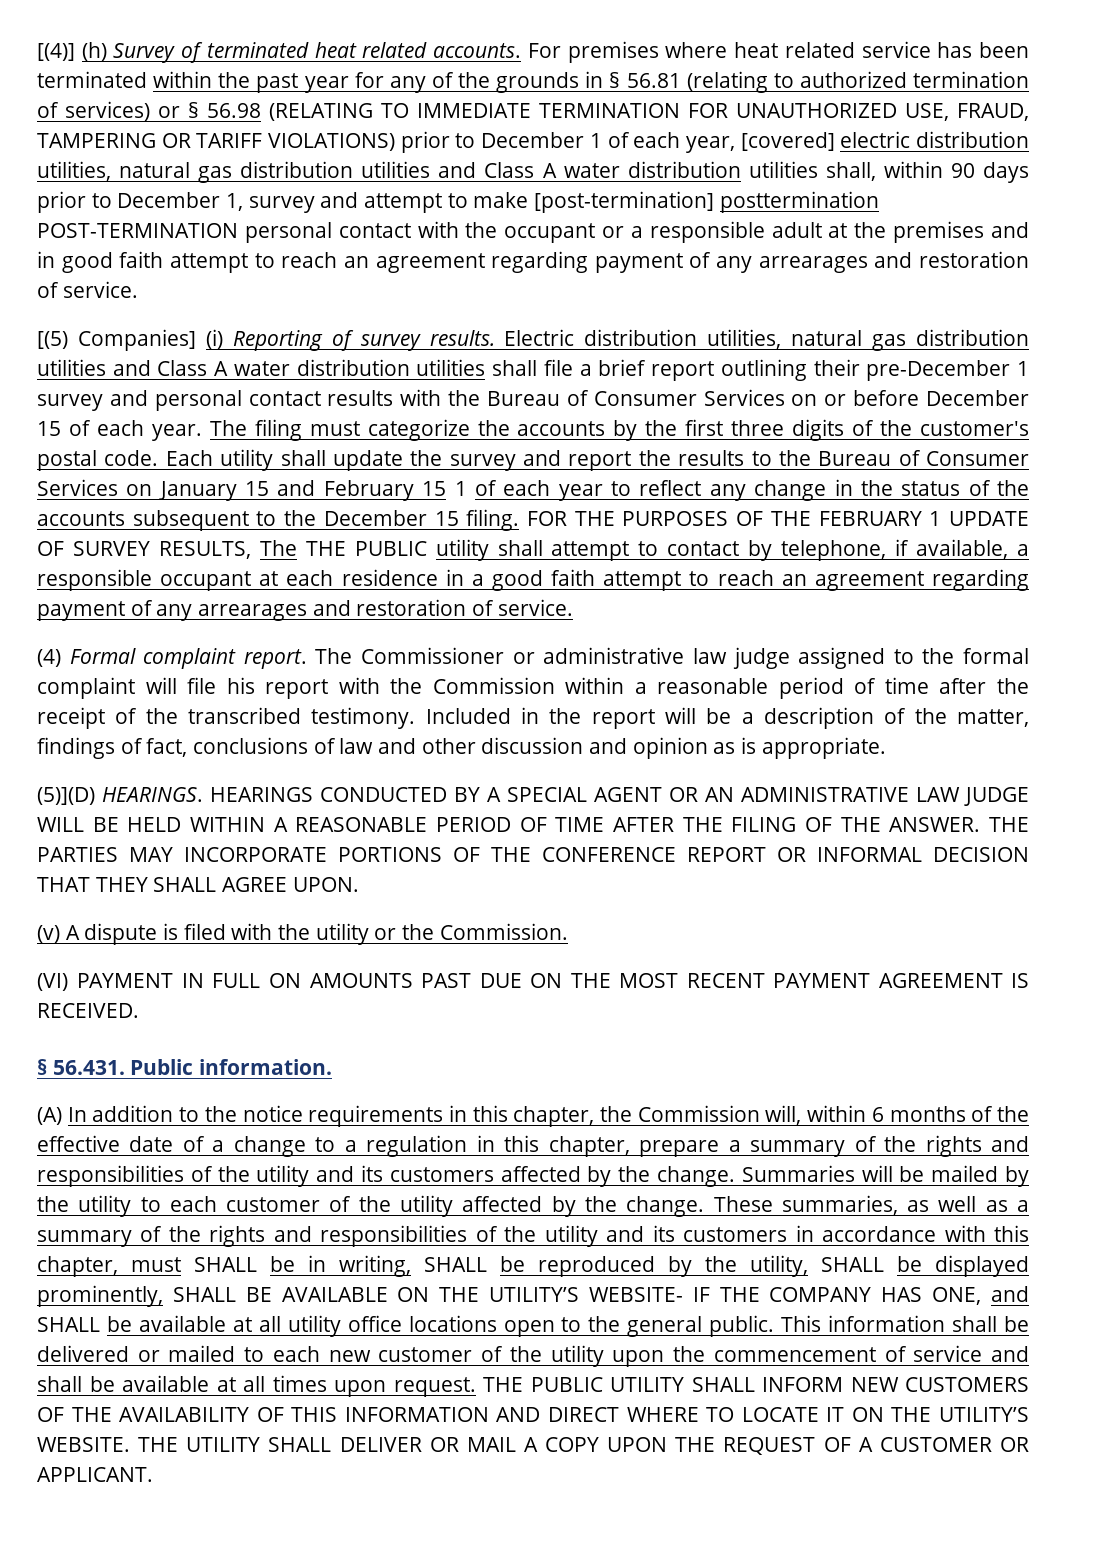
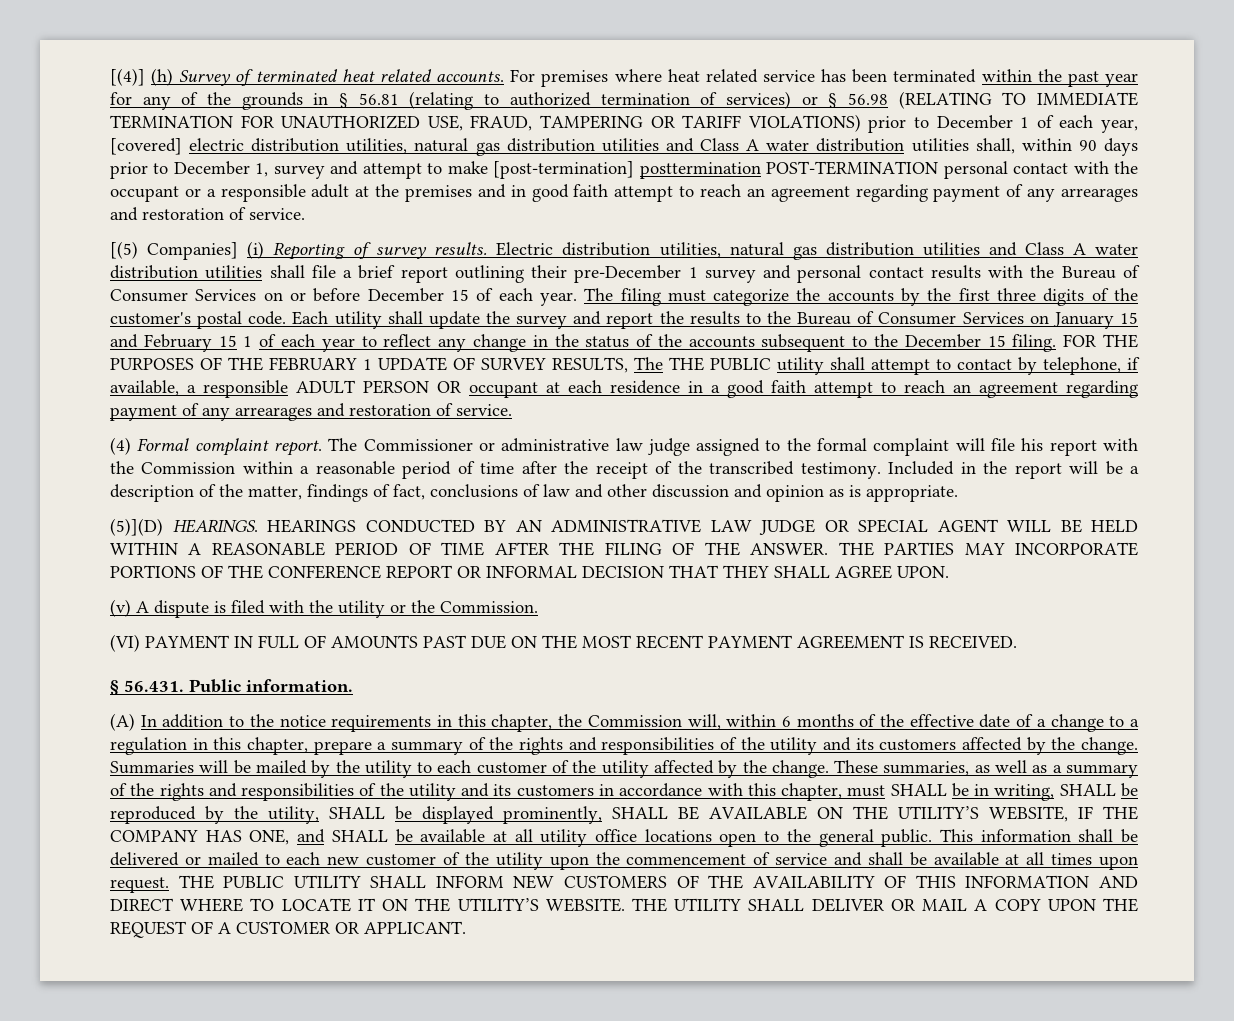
- FOR THE PURPOSES OF THE FEBRUARY 1 UPDATE OF SURVEY RESULTS, The THE PUBLIC utility shall attempt to contact by telephone, if available, a responsible occupant at each residence in a good faith attempt to reach an agreement regarding payment of any arrearages and restoration of service.
+ FOR THE PURPOSES OF THE FEBRUARY 1 UPDATE OF SURVEY RESULTS, The THE PUBLIC utility shall attempt to contact by telephone, if available, a responsible ADULT PERSON OR occupant at each residence in a good faith attempt to reach an agreement regarding payment of any arrearages and restoration of service.
- HEARINGS CONDUCTED BY A SPECIAL AGENT OR AN ADMINISTRATIVE LAW JUDGE WILL BE HELD WITHIN A REASONABLE PERIOD OF TIME AFTER THE FILING OF THE ANSWER.
+ HEARINGS CONDUCTED BY AN ADMINISTRATIVE LAW JUDGE OR SPECIAL AGENT WILL BE HELD WITHIN A REASONABLE PERIOD OF TIME AFTER THE FILING OF THE ANSWER.
- (VI) PAYMENT IN FULL ON AMOUNTS PAST DUE ON THE MOST RECENT PAYMENT AGREEMENT IS RECEIVED.
+ (VI) PAYMENT IN FULL OF AMOUNTS PAST DUE ON THE MOST RECENT PAYMENT AGREEMENT IS RECEIVED.
- These summaries, as well as a summary of the rights and responsibilities of the utility and its customers in accordance with this chapter, must SHALL be in writing, SHALL be reproduced by the utility, SHALL be displayed prominently, SHALL BE AVAILABLE ON THE UTILITY’S WEBSITE- IF THE COMPANY HAS ONE, and SHALL be available at all utility office locations open to the general public.
+ These summaries, as well as a summary of the rights and responsibilities of the utility and its customers in accordance with this chapter, must SHALL be in writing, SHALL be reproduced by the utility, SHALL be displayed prominently, SHALL BE AVAILABLE ON THE UTILITY’S WEBSITE, IF THE COMPANY HAS ONE, and SHALL be available at all utility office locations open to the general public.

